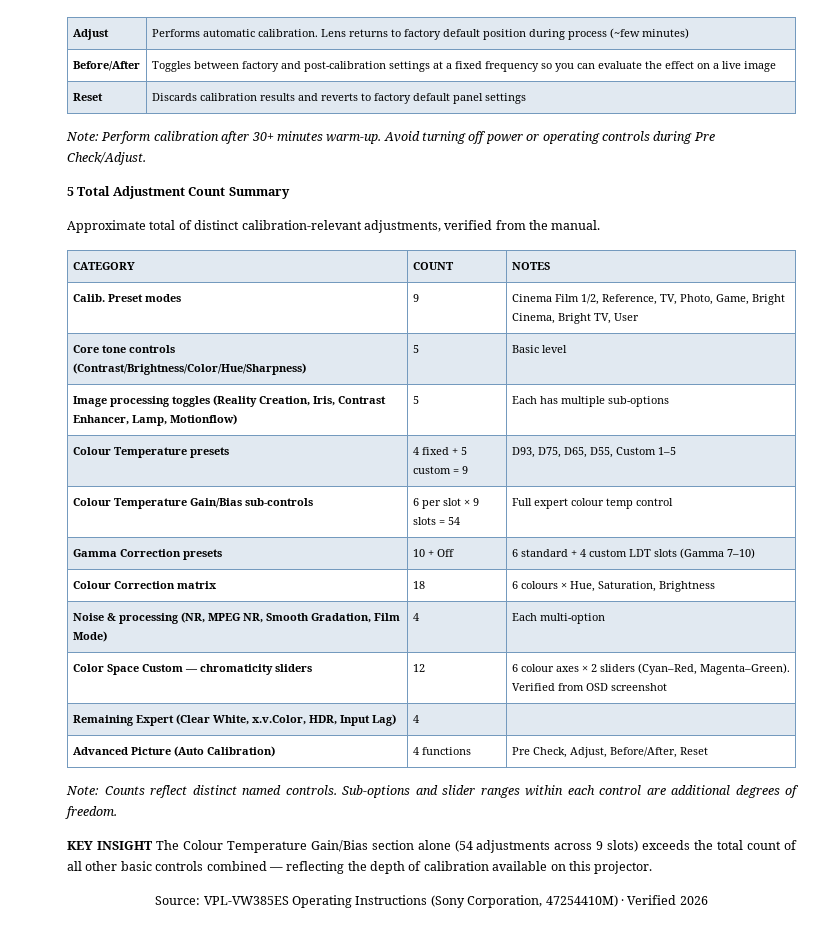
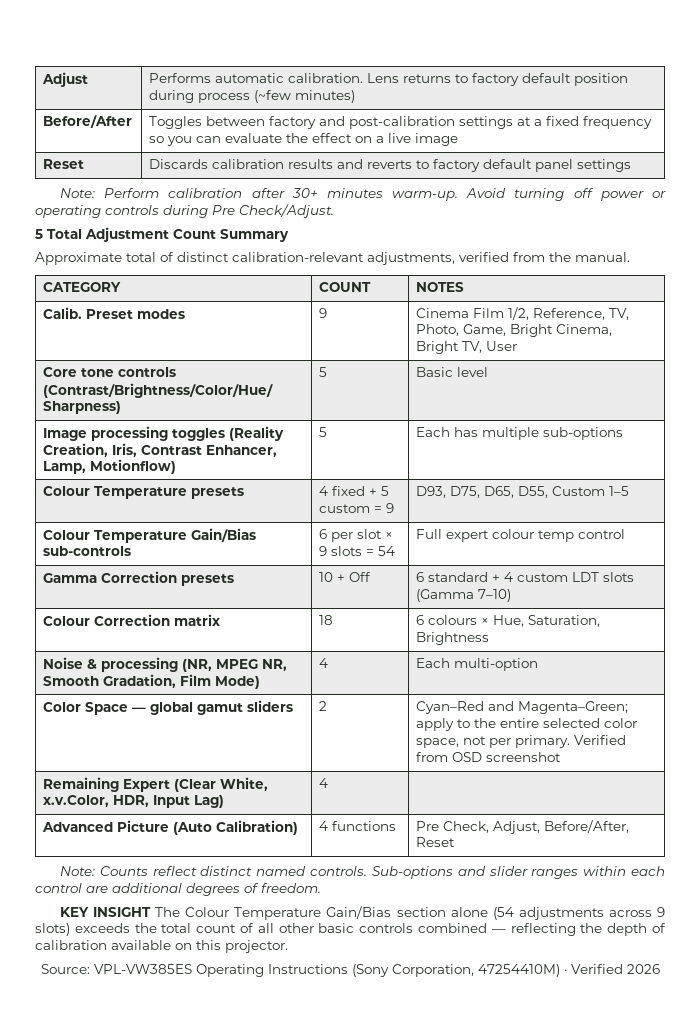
- Color Space Custom — chromaticity sliders | 12 | 6 colour axes × 2 sliders (Cyan–Red, Magenta–Green). Verified from OSD screenshot
+ Color Space — global gamut sliders | 2 | Cyan–Red and Magenta–Green; apply to the entire selected color space, not per primary. Verified from OSD screenshot

